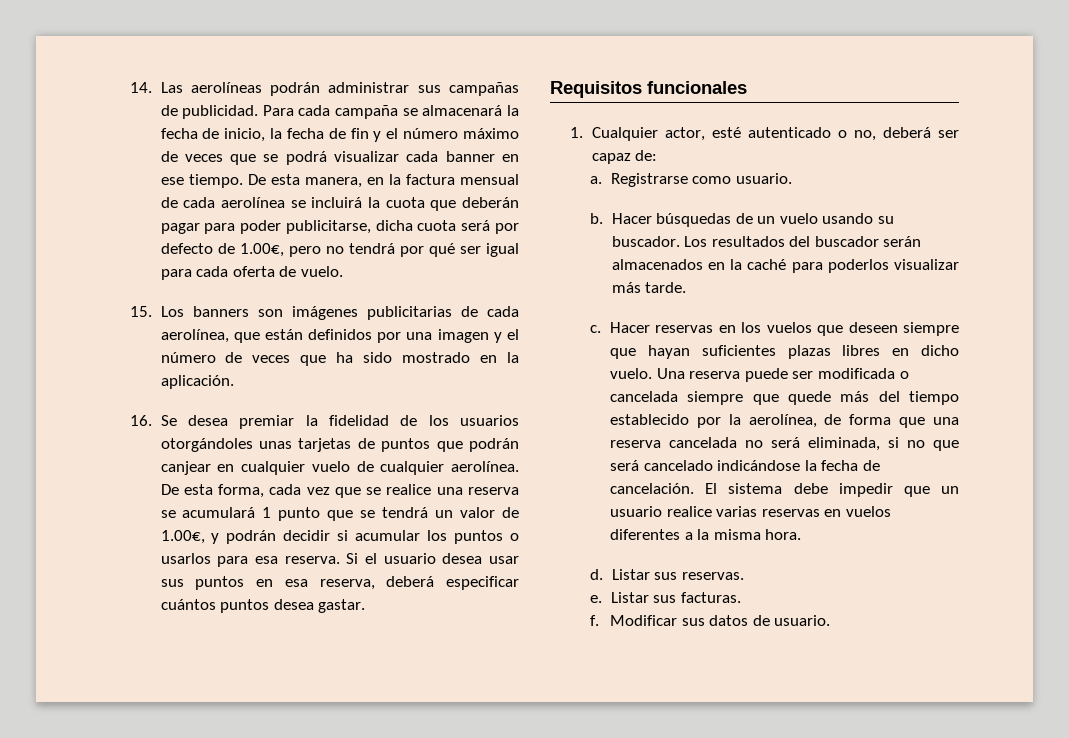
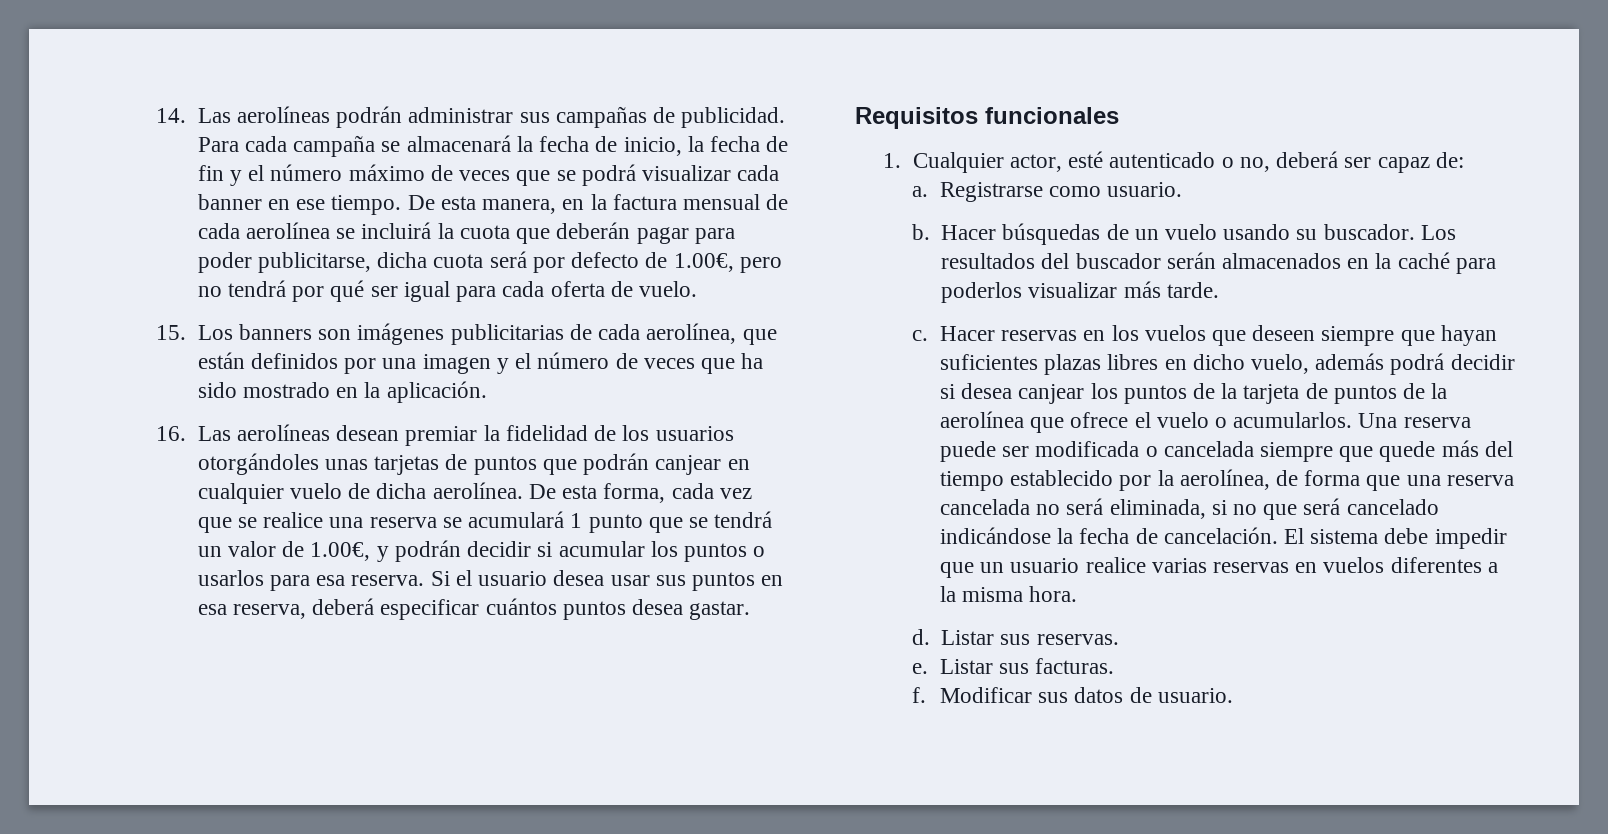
- 16. Se desea premiar la fidelidad de los usuarios otorgándoles unas tarjetas de puntos que podrán canjear en cualquier vuelo de cualquier aerolínea.
+ 16. Las aerolíneas desean premiar la fidelidad de los usuarios otorgándoles unas tarjetas de puntos que podrán canjear en cualquier vuelo de dicha aerolínea.
- Hacer reservas en los vuelos que deseen siempre que hayan suficientes plazas libres en dicho vuelo.
+ Hacer reservas en los vuelos que deseen siempre que hayan suficientes plazas libres en dicho vuelo, además podrá decidir si desea canjear los puntos de la tarjeta de puntos de la aerolínea que ofrece el vuelo o acumularlos.

